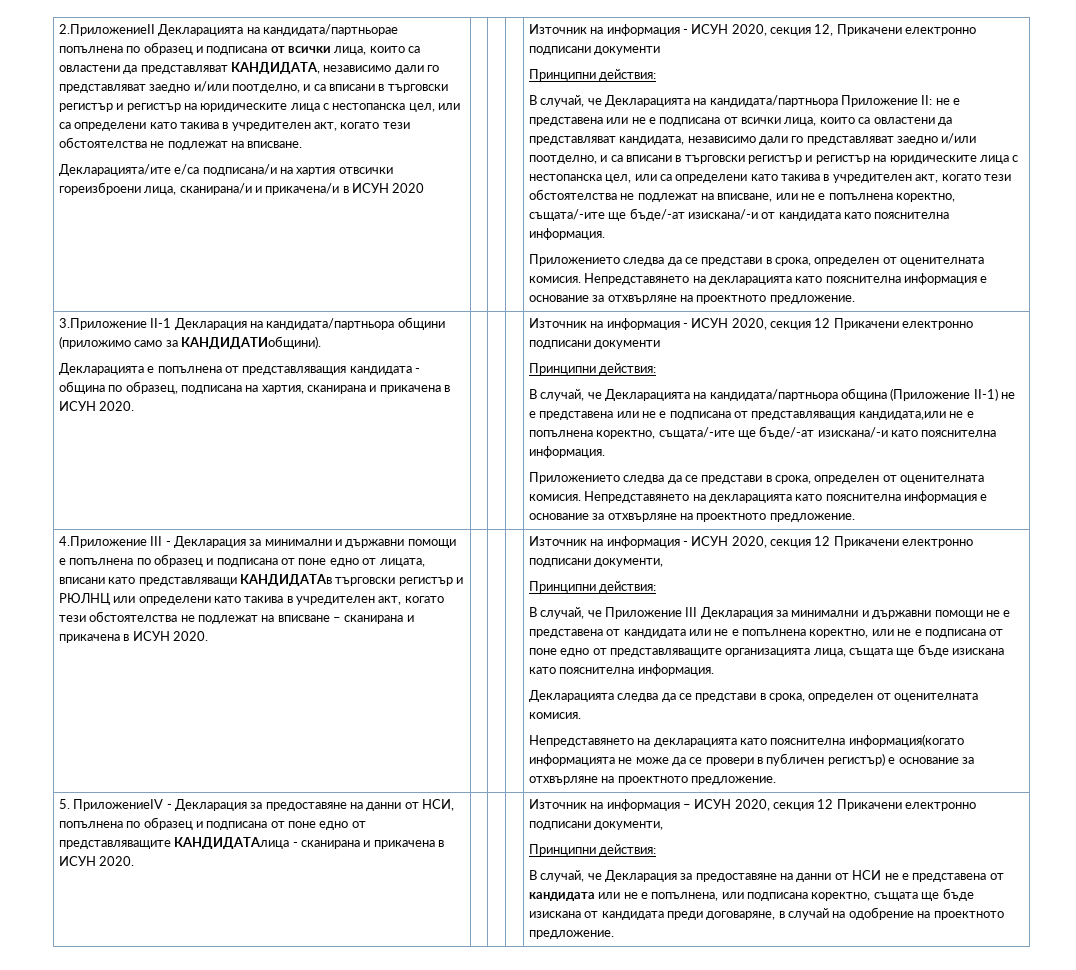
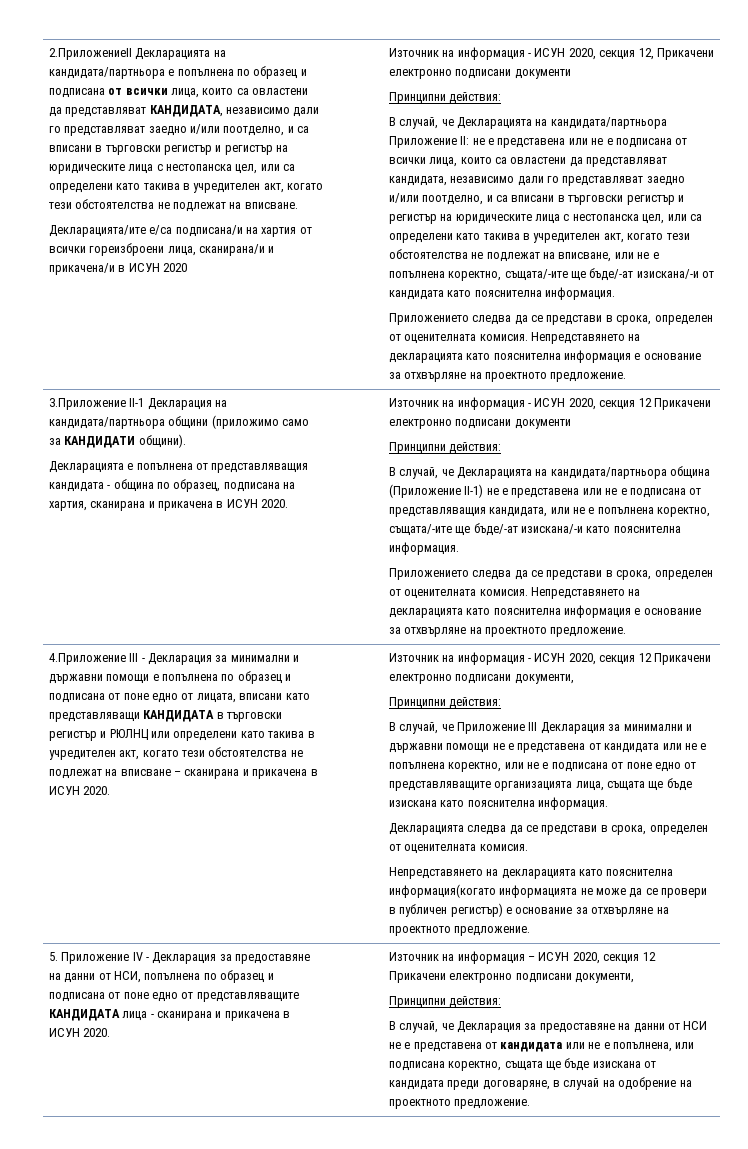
- 2.ПриложениеІІ Декларацията на кандидата/партньорае попълнена по образец и подписана от всички лица, които са овластени да представляват КАНДИДАТА, независимо дали гo представляват заедно и/или поотделно, и са вписани в търговски регистър и регистър на юридическите лица с нестопанска цел, или са определени като такива в учредителен акт, когато тези обстоятелства не подлежат на вписване.
+ 2.ПриложениеІІ Декларацията на кандидата/партньора е попълнена по образец и подписана от всички лица, които са овластени да представляват КАНДИДАТА, независимо дали гo представляват заедно и/или поотделно, и са вписани в търговски регистър и регистър на юридическите лица с нестопанска цел, или са определени като такива в учредителен акт, когато тези обстоятелства не подлежат на вписване.
- Декларацията/ите е/са подписана/и на хартия отвсички гореизброени лица, сканирана/и и прикачена/и в ИСУН 2020
+ Декларацията/ите е/са подписана/и на хартия от всички гореизброени лица, сканирана/и и прикачена/и в ИСУН 2020
- 3.Приложение ІІ-1 Декларация на кандидата/партньора общини (приложимо само за КАНДИДАТИобщини).
+ 3.Приложение ІІ-1 Декларация на кандидата/партньора общини (приложимо само за КАНДИДАТИ общини).
- В случай, че Декларацията на кандидата/партньора община (Приложение ІІ-1) не е представена или не е подписана от представляващия кандидата,или не е попълнена коректно, същата/-ите ще бъде/-ат изискана/-и като пояснителна информация.
+ В случай, че Декларацията на кандидата/партньора община (Приложение ІІ-1) не е представена или не е подписана от представляващия кандидата, или не е попълнена коректно, същата/-ите ще бъде/-ат изискана/-и като пояснителна информация.
- 4.Приложение ІII - Декларация за минимални и държавни помощи е попълнена по образец и подписана от поне едно от лицата, вписани като представляващи КАНДИДАТАв търговски регистър и РЮЛНЦ или определени като такива в учредителен акт, когато тези обстоятелства не подлежат на вписване – сканирана и прикачена в ИСУН 2020.
+ 4.Приложение ІII - Декларация за минимални и държавни помощи е попълнена по образец и подписана от поне едно от лицата, вписани като представляващи КАНДИДАТА в търговски регистър и РЮЛНЦ или определени като такива в учредителен акт, когато тези обстоятелства не подлежат на вписване – сканирана и прикачена в ИСУН 2020.
- 5. ПриложениеIV - Декларация за предоставяне на данни от НСИ, попълнена по образец и подписана от поне едно от представляващите КАНДИДАТАлица - сканирана и прикачена в ИСУН 2020.
+ 5. Приложение IV - Декларация за предоставяне на данни от НСИ, попълнена по образец и подписана от поне едно от представляващите КАНДИДАТА лица - сканирана и прикачена в ИСУН 2020.

